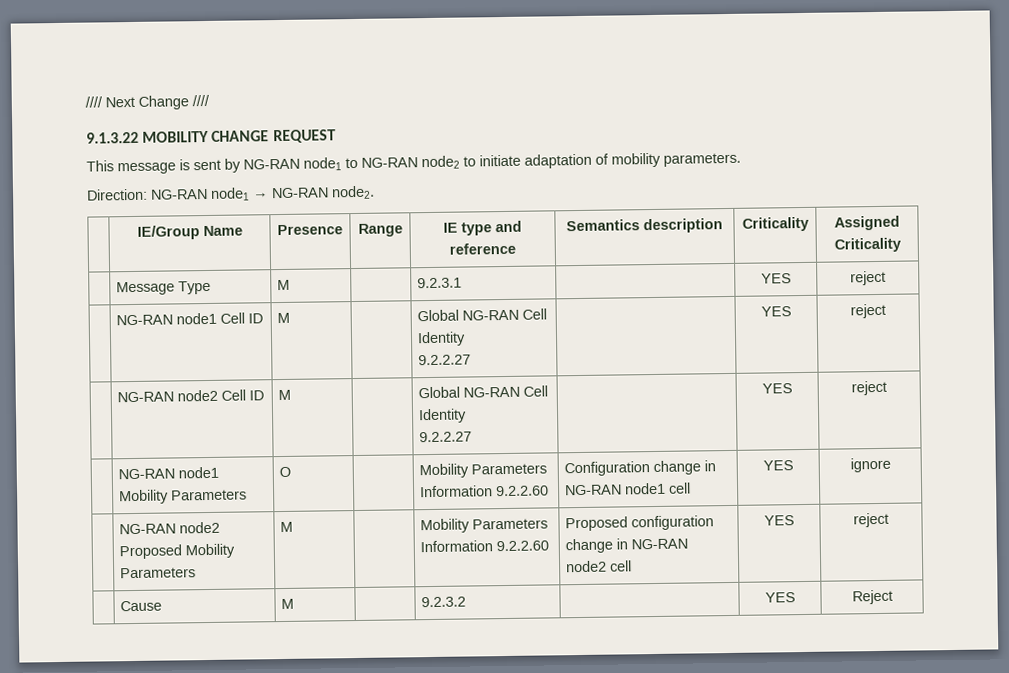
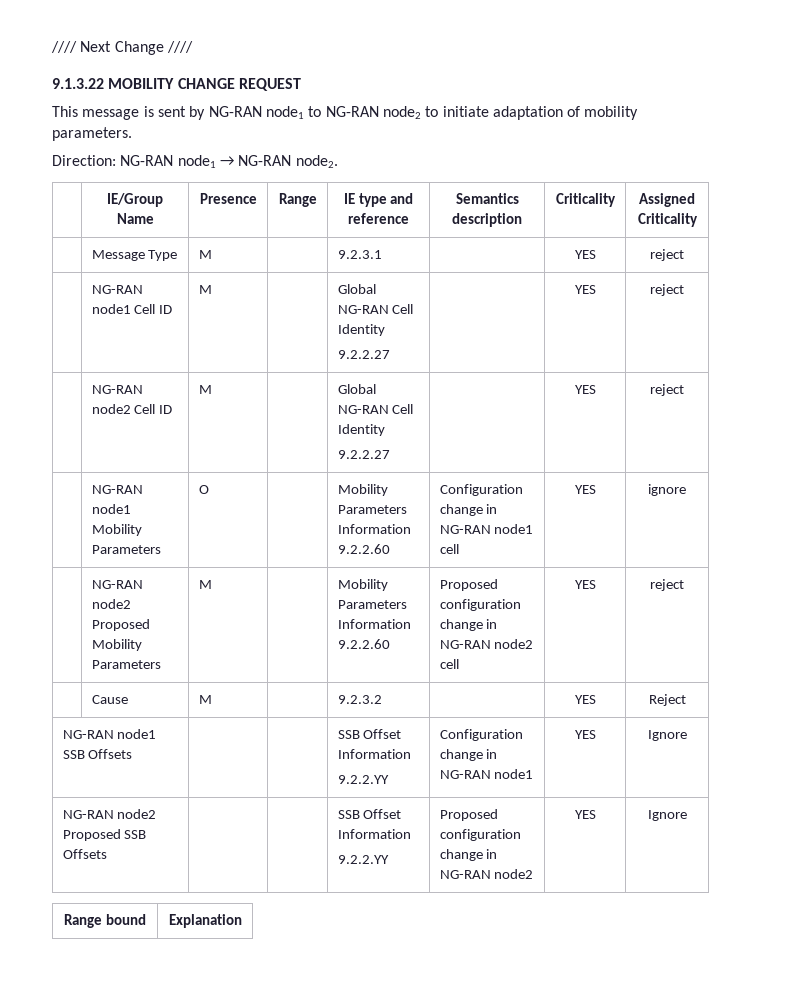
+ NG-RAN node1 SSB Offsets | | | SSB Offset Information
+ 9.2.2.YY | Configuration change in NG-RAN node1 | YES | Ignore
+ NG-RAN node2 Proposed SSB Offsets | | | SSB Offset Information
+ 9.2.2.YY | Proposed configuration change in NG-RAN node2 | YES | Ignore
+ Range bound | Explanation

